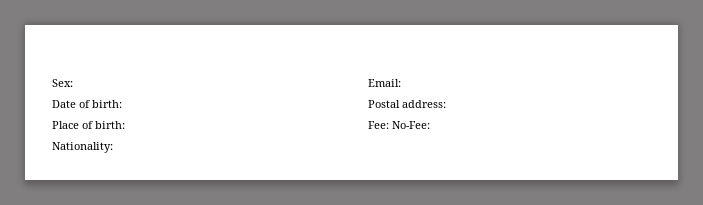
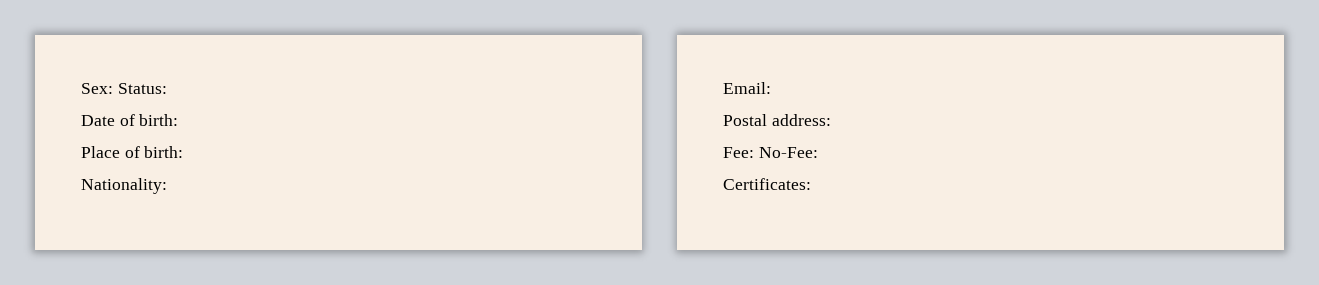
- Sex:
+ Sex: Status:
+ Certificates:

